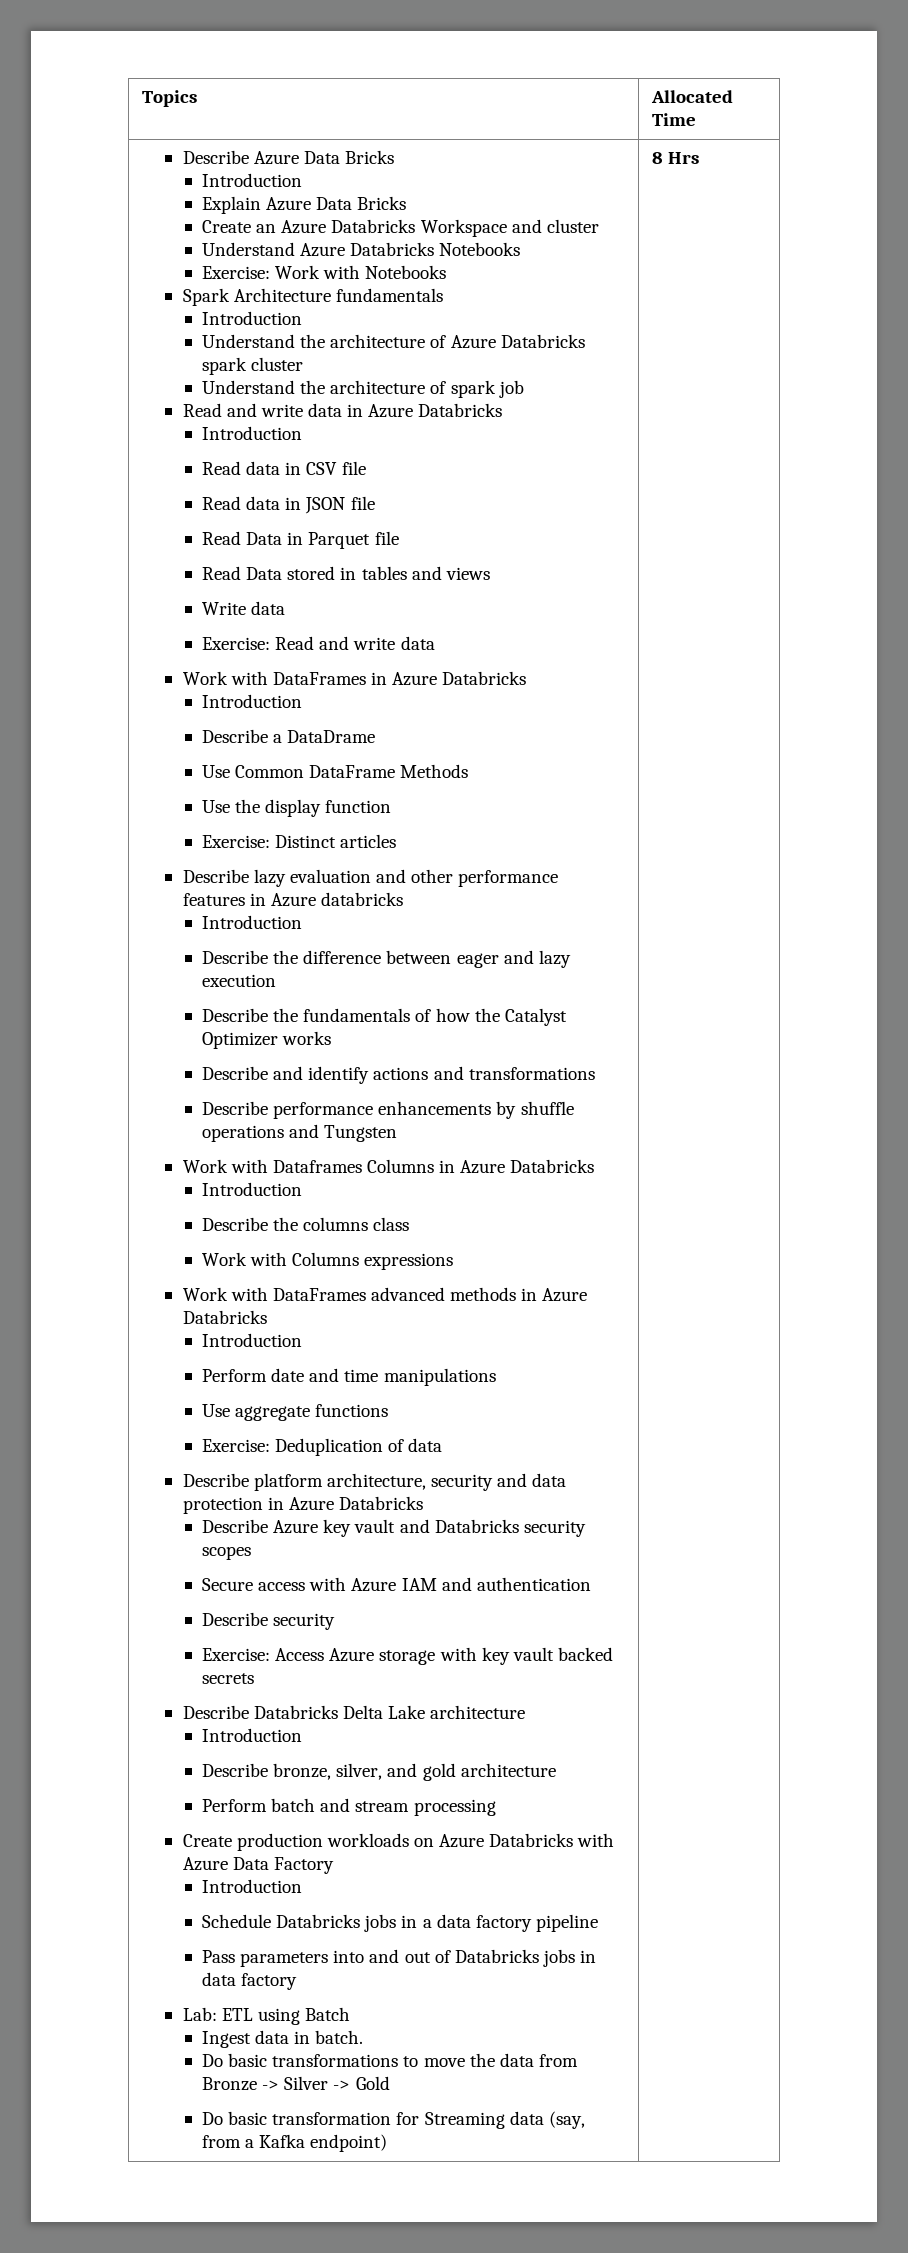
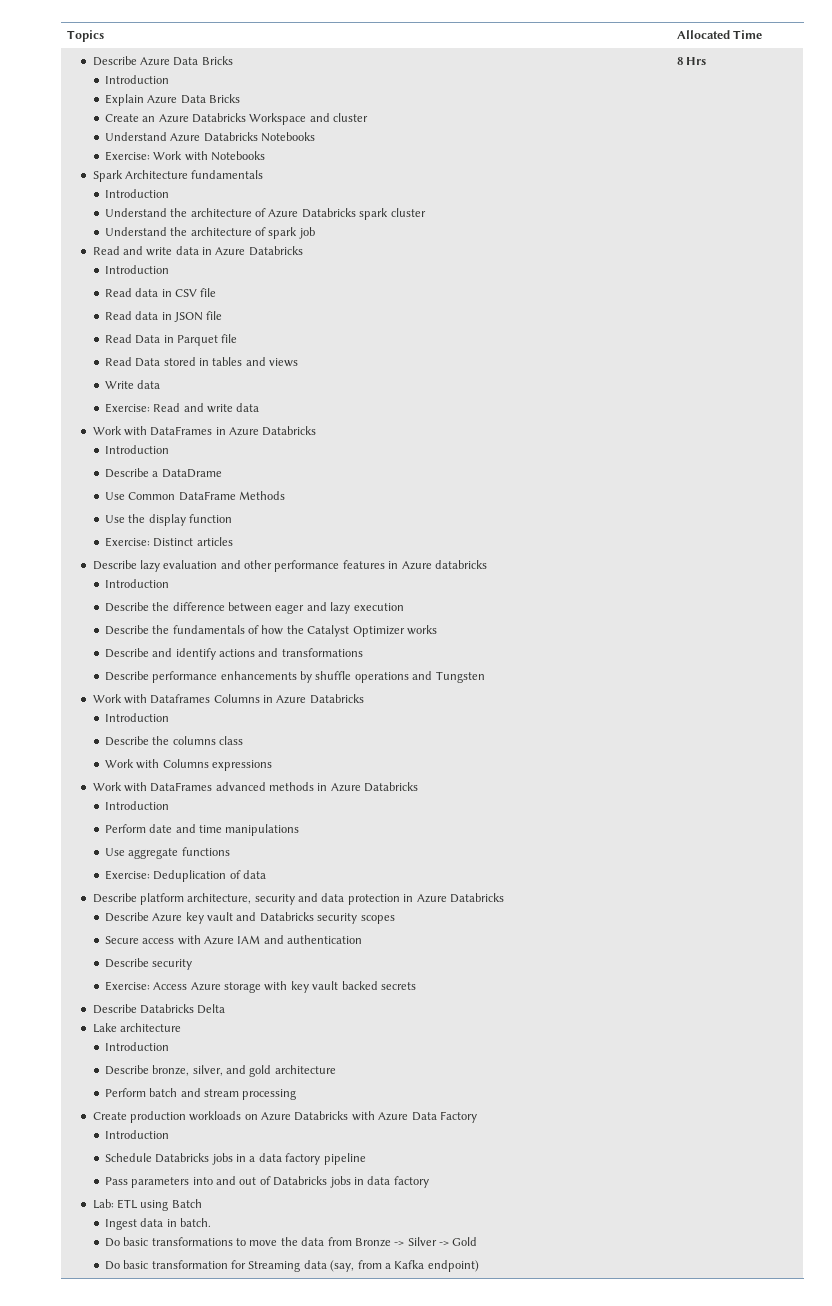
- Describe Databricks Delta Lake architecture
+ Describe Databricks Delta
+ Lake architecture

